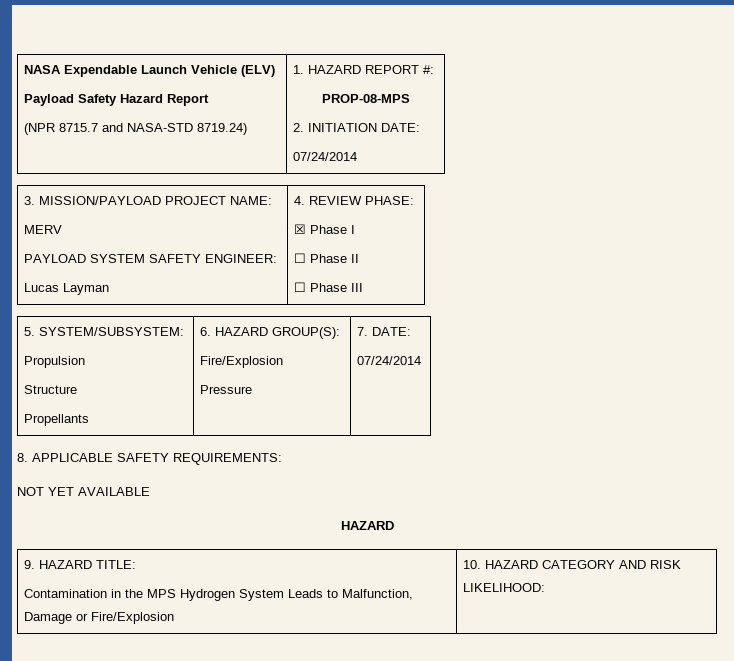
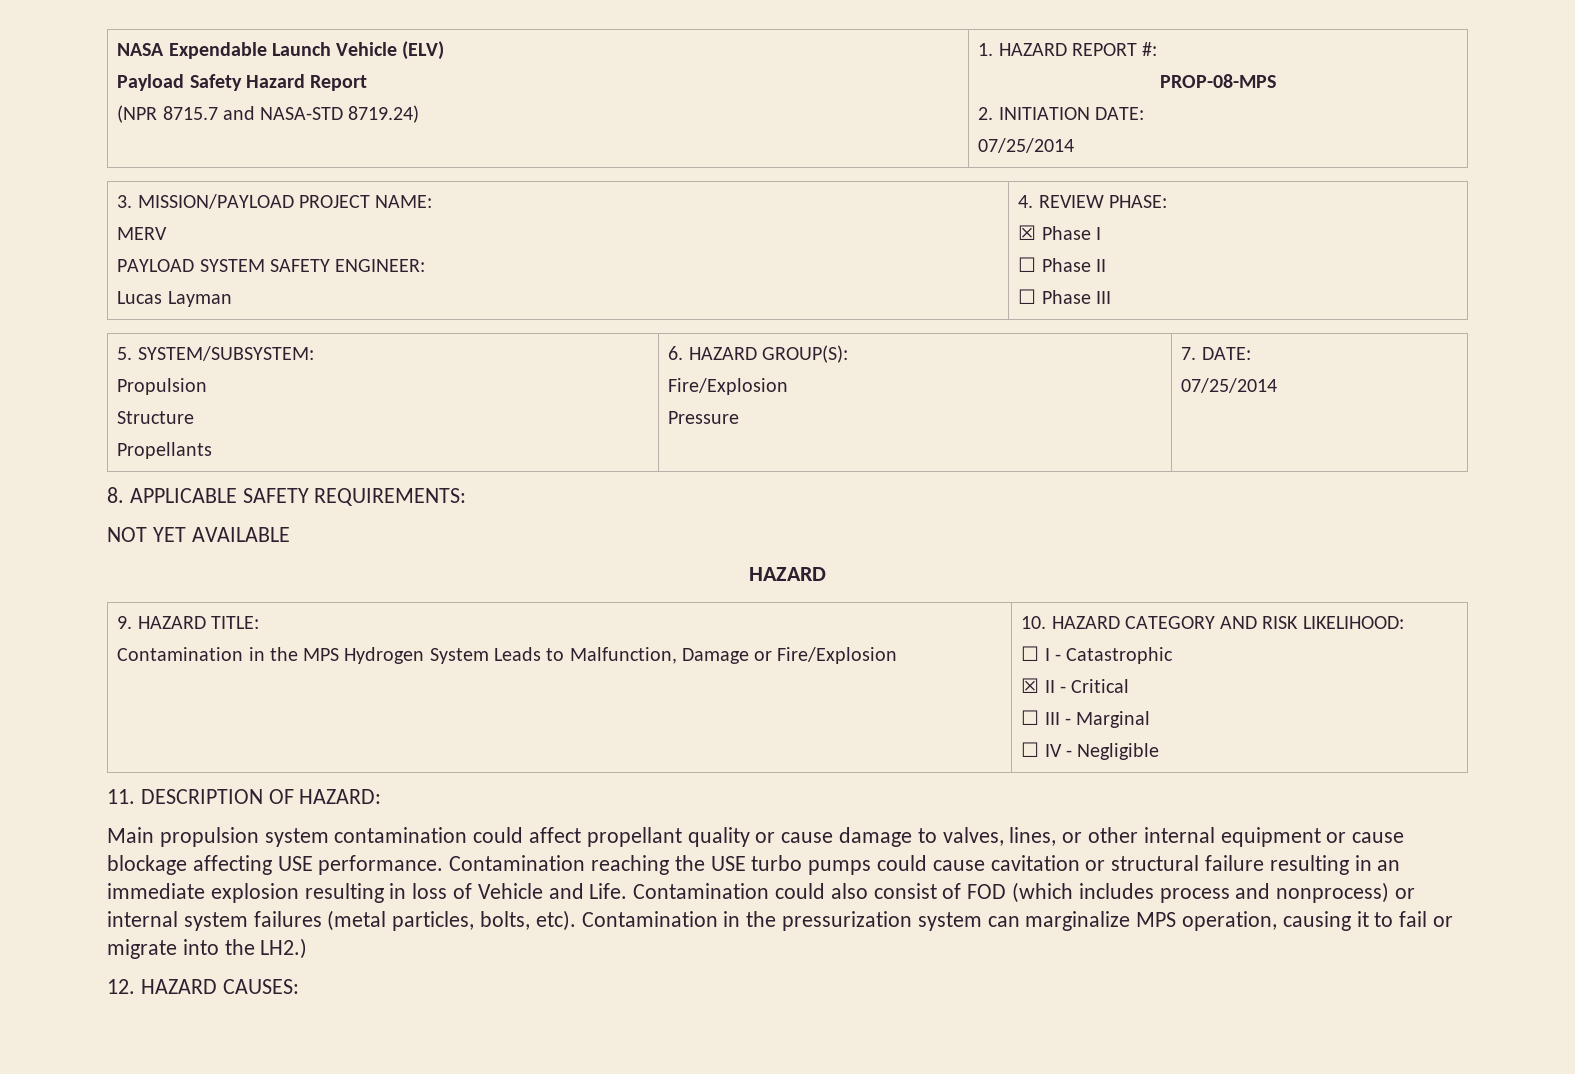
  NASA Expendable Launch Vehicle (ELV)
  Payload Safety Hazard Report
  (NPR 8715.7 and NASA-STD 8719.24) | 1. HAZARD REPORT #:
  PROP-08-MPS
  2. INITIATION DATE:
- 07/24/2014
+ 07/25/2014
  5. SYSTEM/SUBSYSTEM:
  Propulsion
  Structure
  Propellants | 6. HAZARD GROUP(S):
  Fire/Explosion
  Pressure | 7. DATE:
- 07/24/2014
+ 07/25/2014
  9. HAZARD TITLE:
  Contamination in the MPS Hydrogen System Leads to Malfunction, Damage or Fire/Explosion | 10. HAZARD CATEGORY AND RISK LIKELIHOOD:
+ ☐ I - Catastrophic
+ ☒ II - Critical
+ ☐ III - Marginal
+ ☐ IV - Negligible
+ 11. DESCRIPTION OF HAZARD:
+ Main propulsion system contamination could affect propellant quality or cause damage to valves, lines, or other internal equipment or cause blockage affecting USE performance. Contamination reaching the USE turbo pumps could cause cavitation or structural failure resulting in an immediate explosion resulting in loss of Vehicle and Life. Contamination could also consist of FOD (which includes process and nonprocess) or internal system failures (metal particles, bolts, etc). Contamination in the pressurization system can marginalize MPS operation, causing it to fail or migrate into the LH2.)
+ 12. HAZARD CAUSES:

